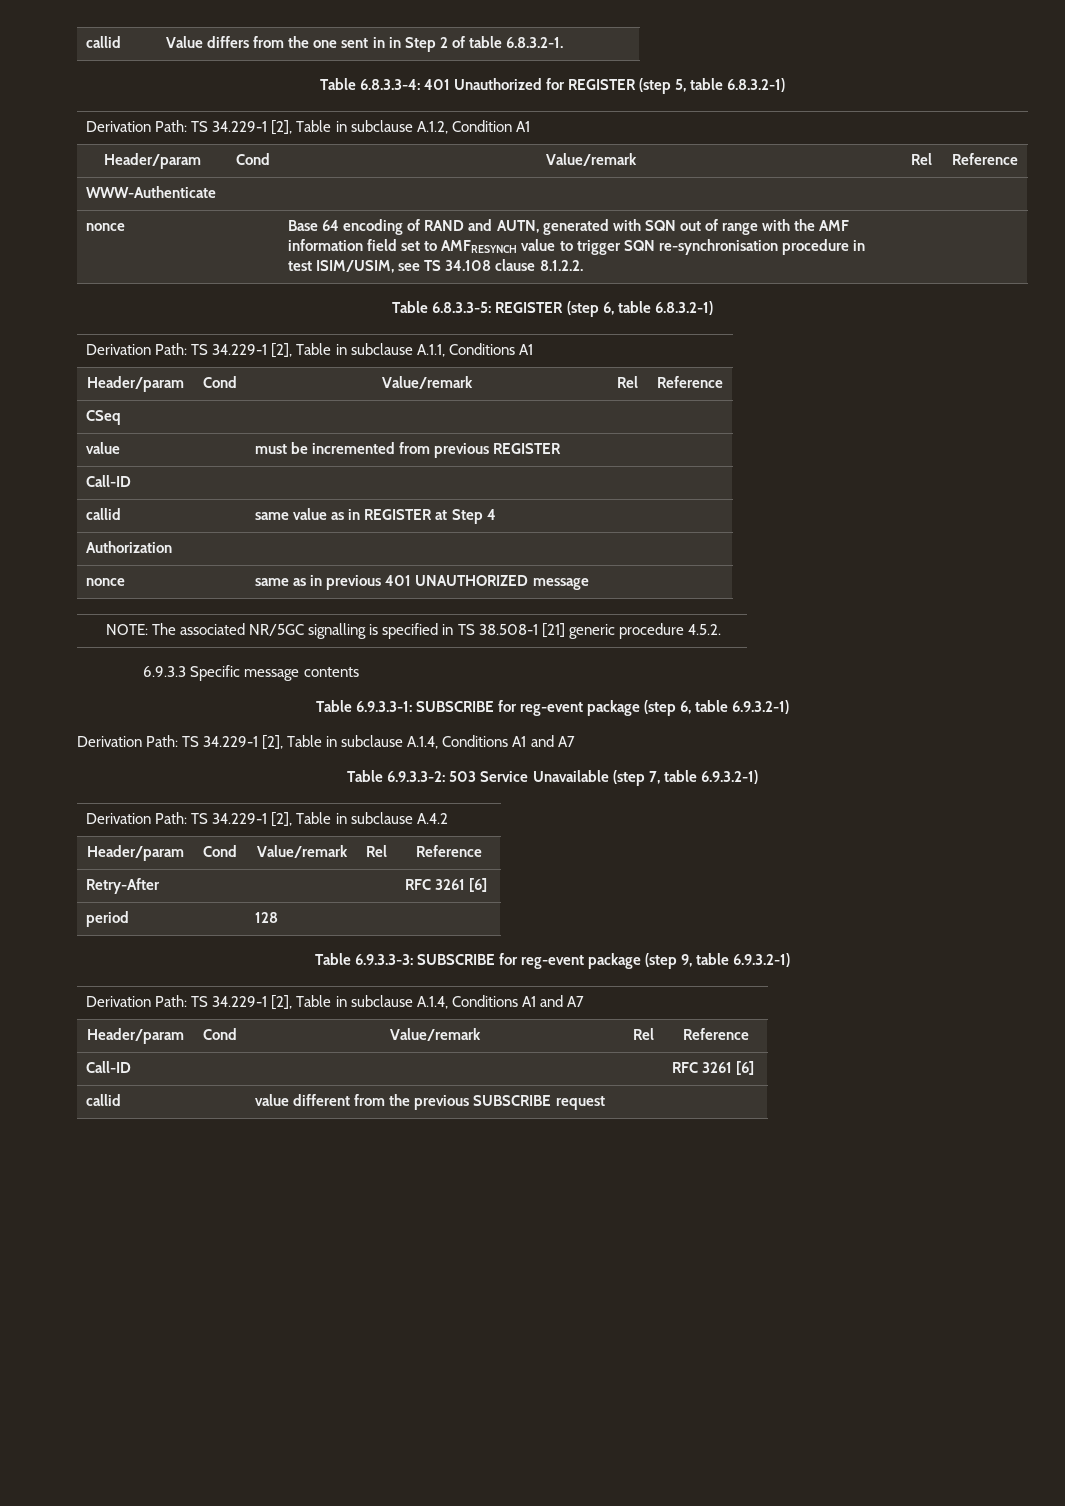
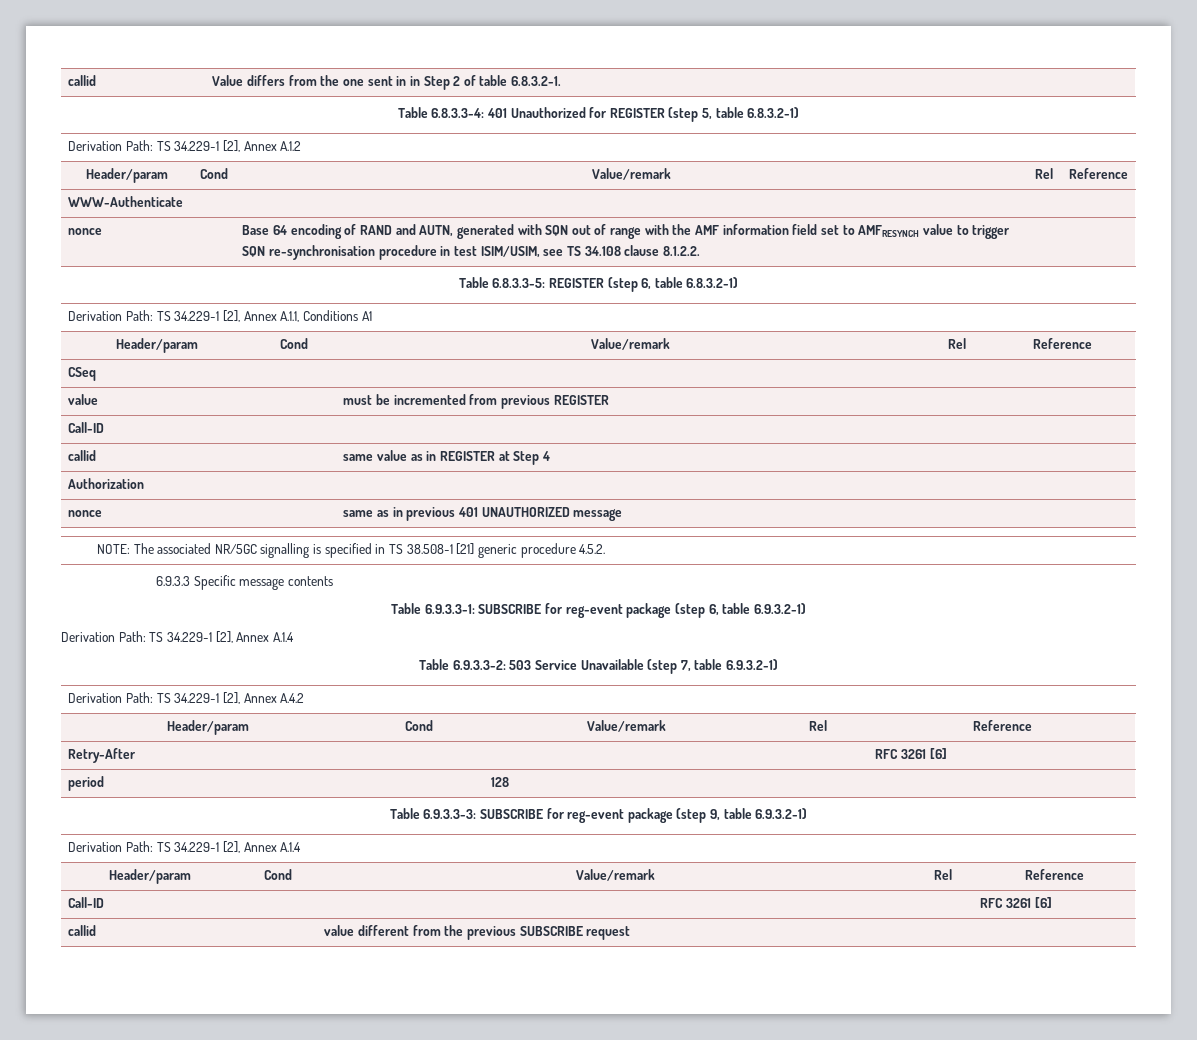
- Derivation Path: TS 34.229-1 [2], Table in subclause A.1.2, Condition A1
+ Derivation Path: TS 34.229-1 [2], Annex A.1.2
- Derivation Path: TS 34.229-1 [2], Table in subclause A.1.1, Conditions A1
+ Derivation Path: TS 34.229-1 [2], Annex A.1.1, Conditions A1
  Table 6.9.3.3-1: SUBSCRIBE for reg-event package (step 6, table 6.9.3.2-1)
- Derivation Path: TS 34.229-1 [2], Table in subclause A.1.4, Conditions A1 and A7
+ Derivation Path: TS 34.229-1 [2], Annex A.1.4
- Derivation Path: TS 34.229-1 [2], Table in subclause A.4.2
+ Derivation Path: TS 34.229-1 [2], Annex A.4.2
  Table 6.9.3.3-3: SUBSCRIBE for reg-event package (step 9, table 6.9.3.2-1)
- Derivation Path: TS 34.229-1 [2], Table in subclause A.1.4, Conditions A1 and A7
+ Derivation Path: TS 34.229-1 [2], Annex A.1.4

